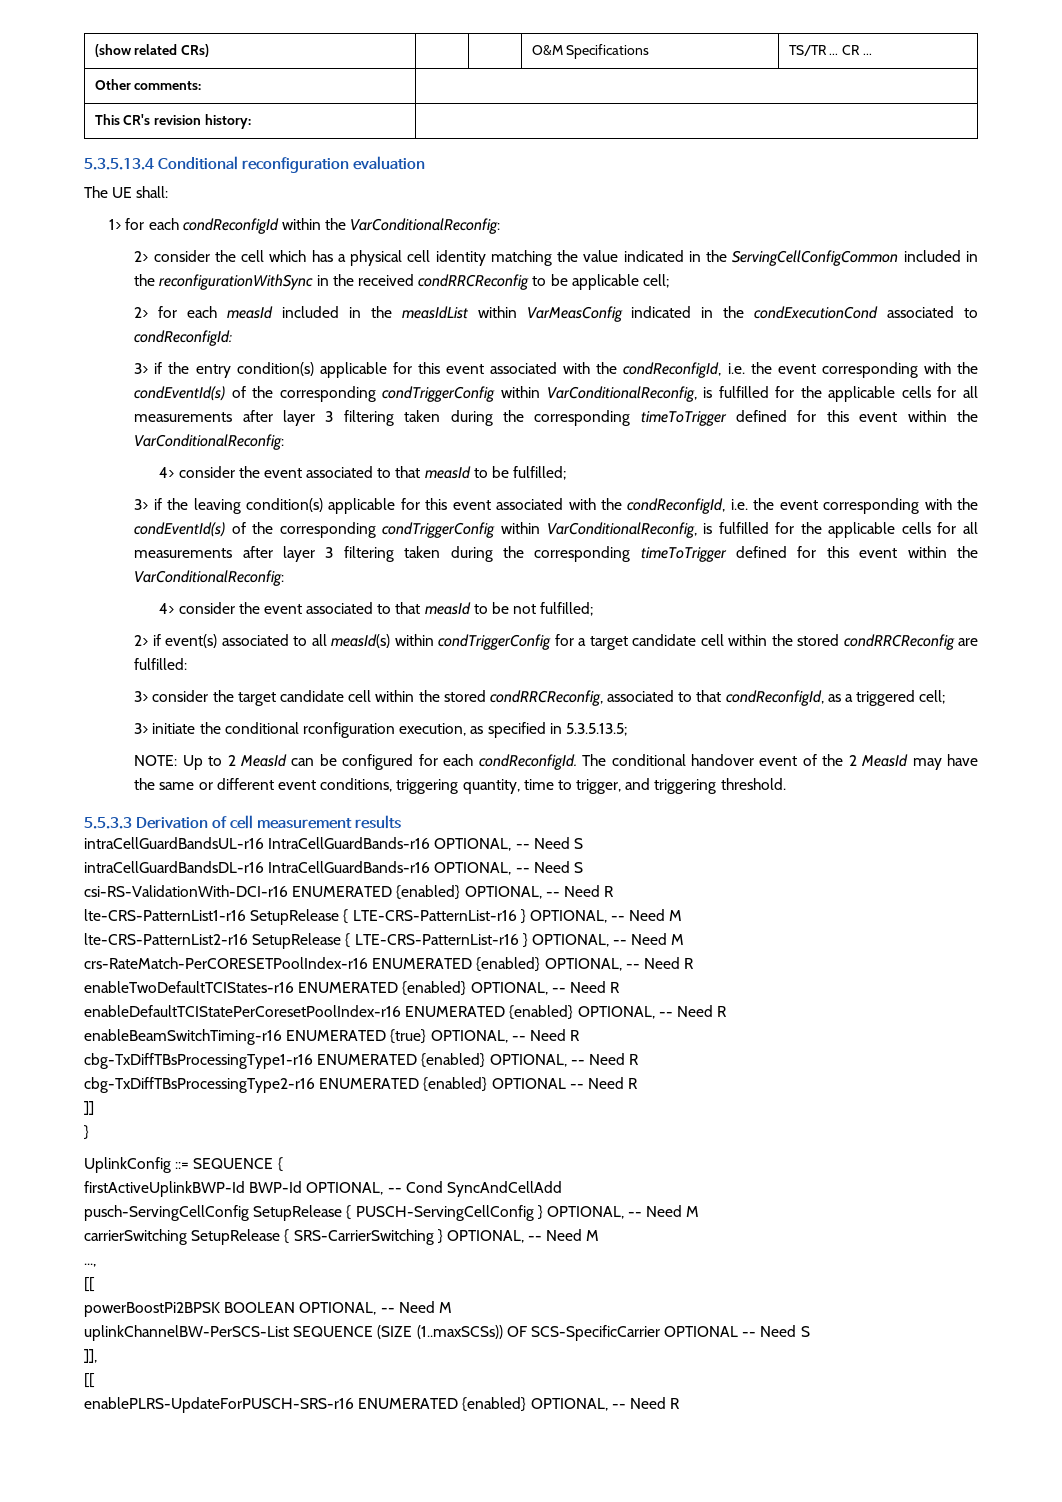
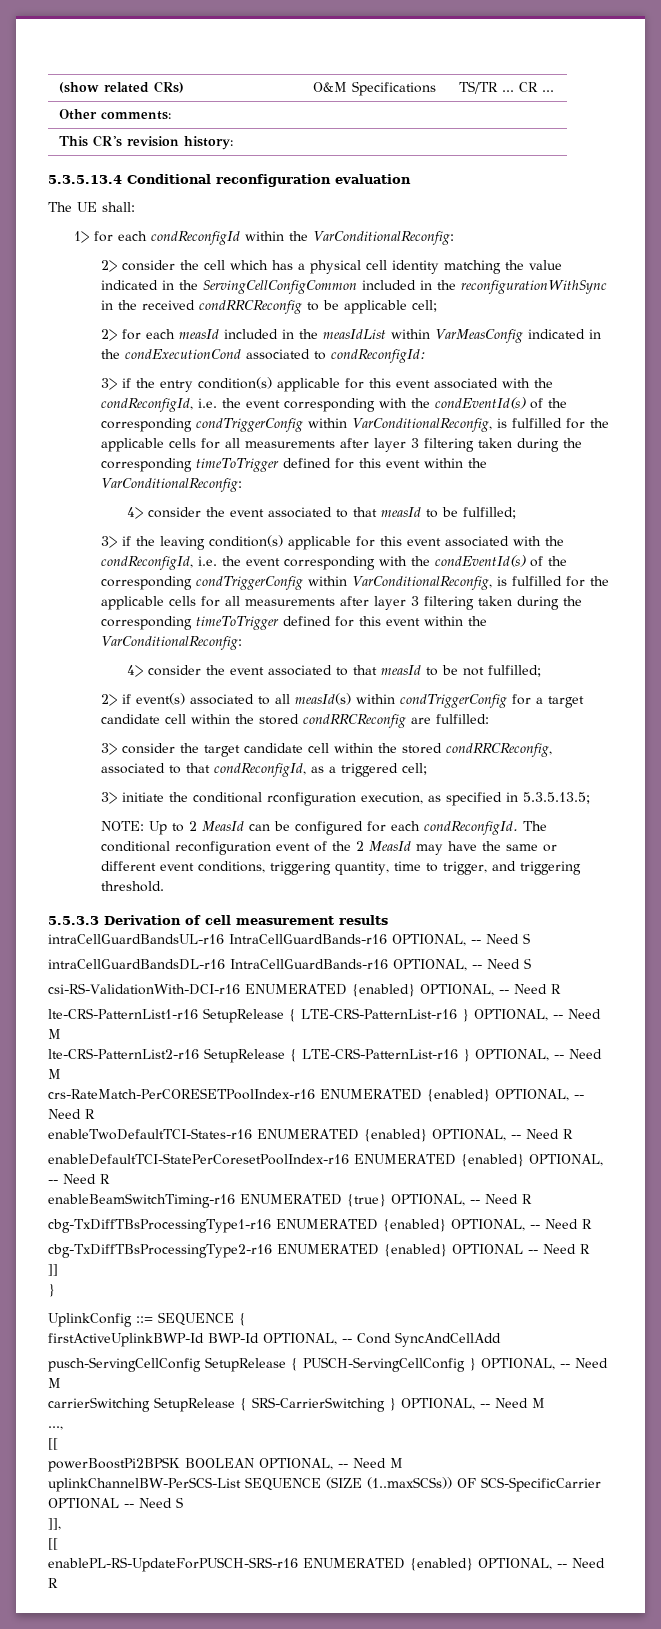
- The conditional handover event of the 2 MeasId may have the same or different event conditions, triggering quantity, time to trigger, and triggering threshold.
+ The conditional reconfiguration event of the 2 MeasId may have the same or different event conditions, triggering quantity, time to trigger, and triggering threshold.
- enableTwoDefaultTCIStates-r16 ENUMERATED {enabled} OPTIONAL, -- Need R
- enableDefaultTCIStatePerCoresetPoolIndex-r16 ENUMERATED {enabled} OPTIONAL, -- Need R
+ enableTwoDefaultTCI-States-r16 ENUMERATED {enabled} OPTIONAL, -- Need R
+ enableDefaultTCI-StatePerCoresetPoolIndex-r16 ENUMERATED {enabled} OPTIONAL, -- Need R
- enablePLRS-UpdateForPUSCH-SRS-r16 ENUMERATED {enabled} OPTIONAL, -- Need R
+ enablePL-RS-UpdateForPUSCH-SRS-r16 ENUMERATED {enabled} OPTIONAL, -- Need R

